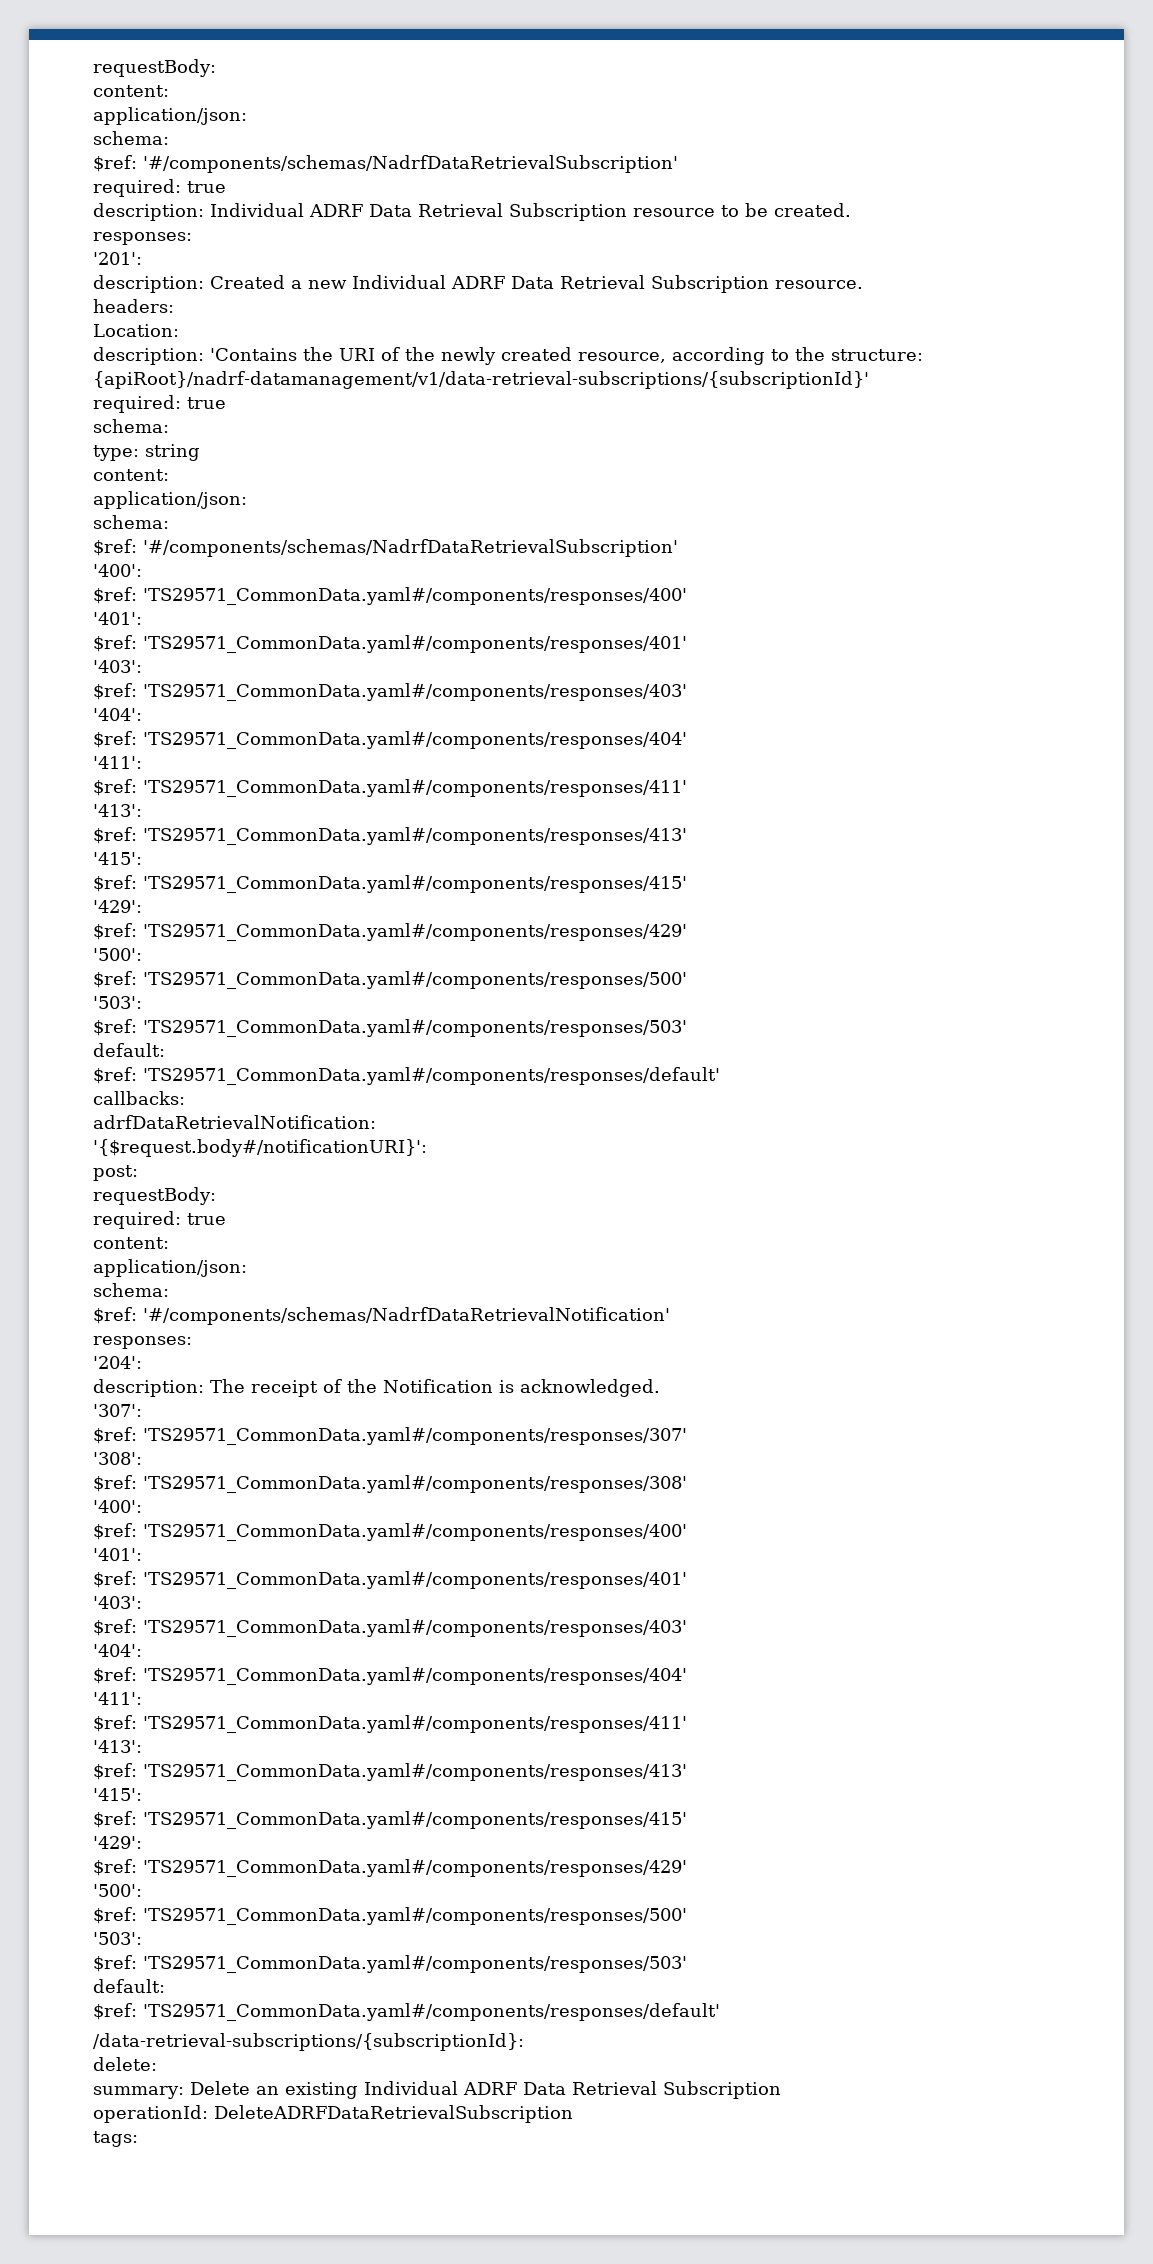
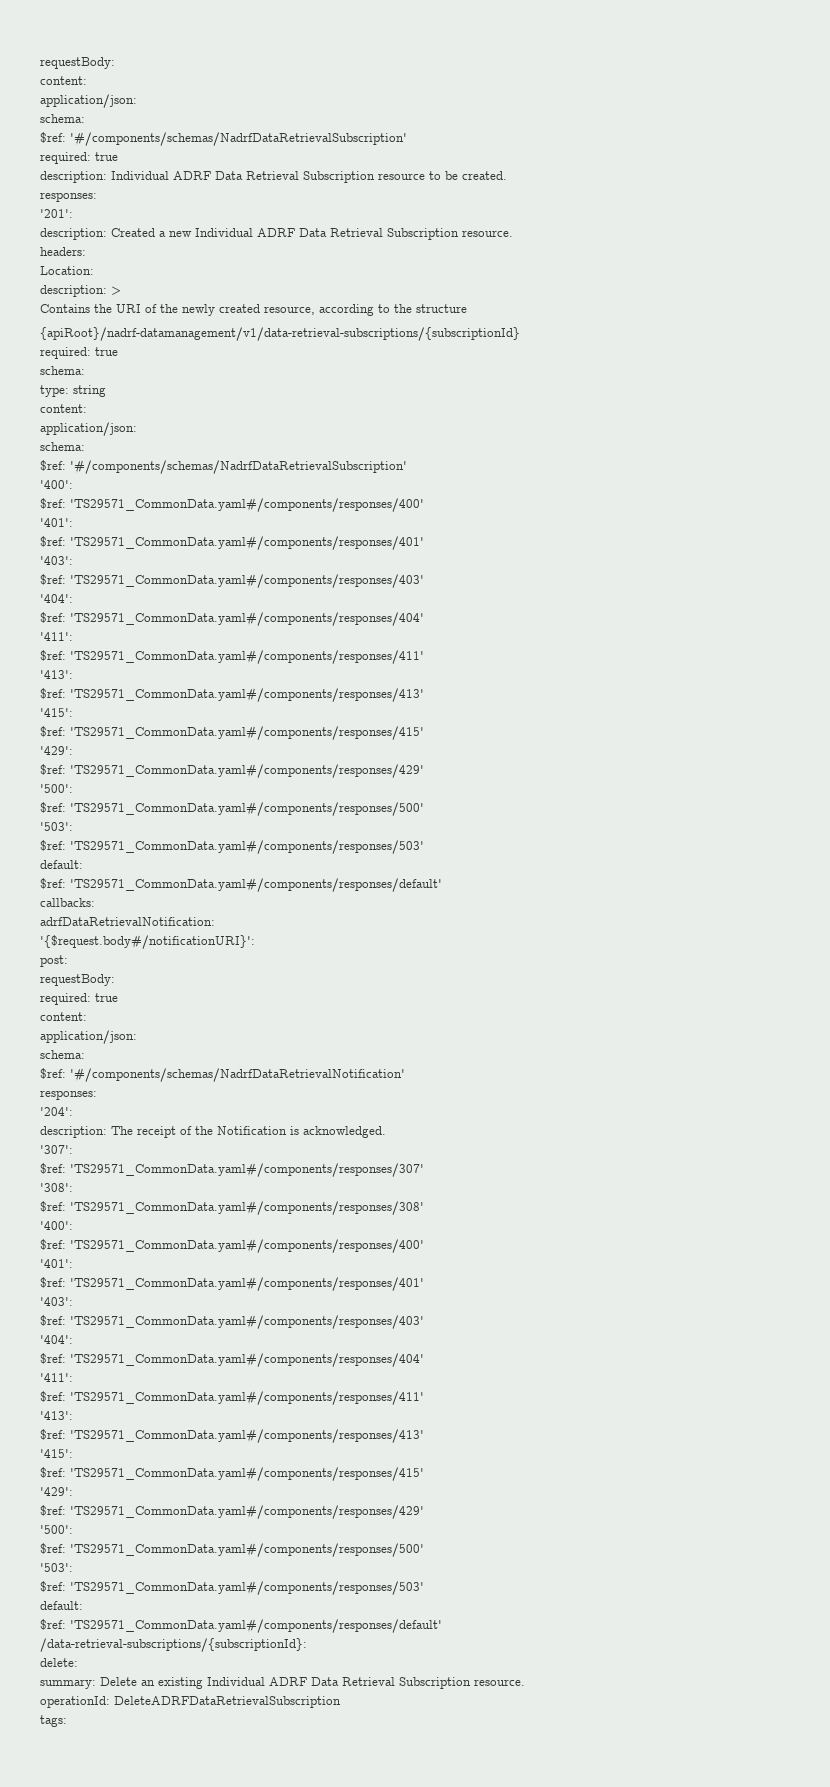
- description: 'Contains the URI of the newly created resource, according to the structure: {apiRoot}/nadrf-datamanagement/v1/data-retrieval-subscriptions/{subscriptionId}'
+ description: >
+ Contains the URI of the newly created resource, according to the structure
+ {apiRoot}/nadrf-datamanagement/v1/data-retrieval-subscriptions/{subscriptionId}
- summary: Delete an existing Individual ADRF Data Retrieval Subscription
+ summary: Delete an existing Individual ADRF Data Retrieval Subscription resource.

